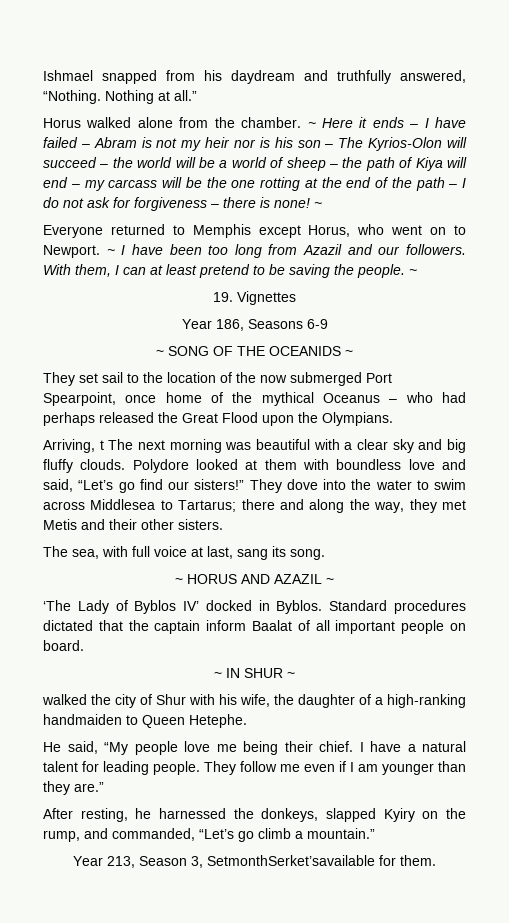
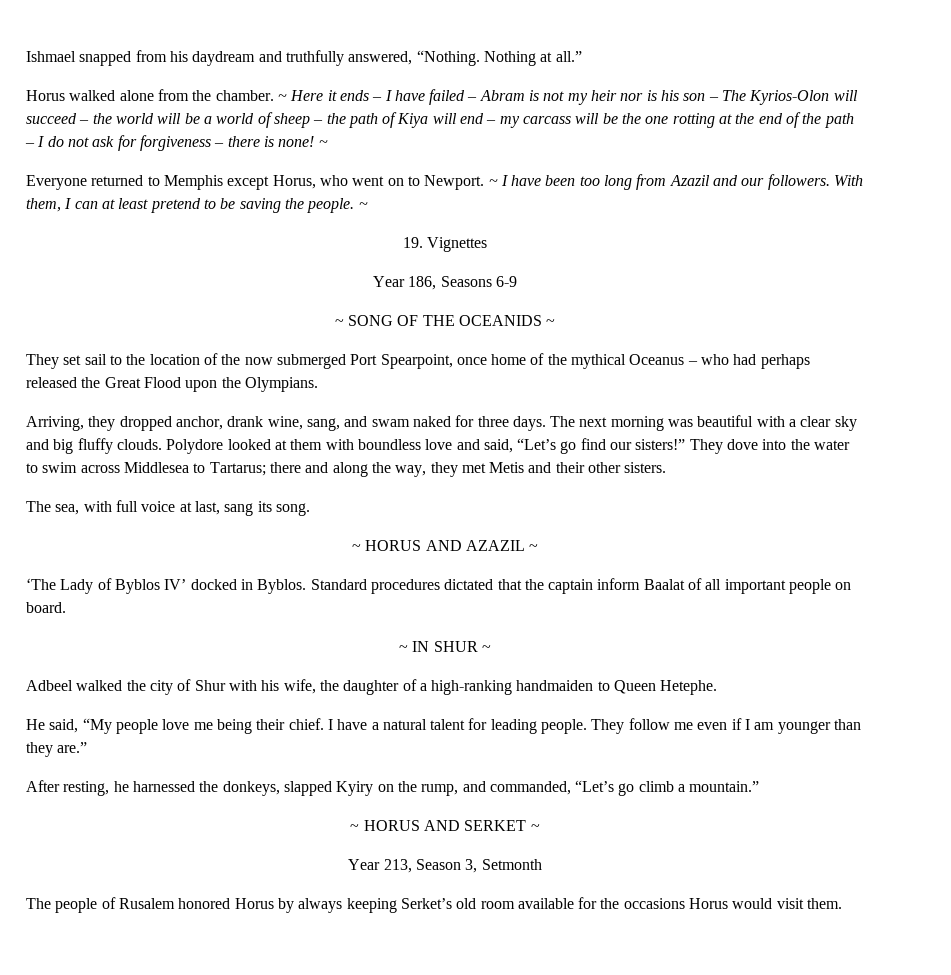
- Arriving, t The next morning was beautiful with a clear sky and big fluffy clouds.
+ Arriving, they dropped anchor, drank wine, sang, and swam naked for three days. The next morning was beautiful with a clear sky and big fluffy clouds.
- walked the city of Shur with his wife, the daughter of a high-ranking handmaiden to Queen Hetephe.
+ Adbeel walked the city of Shur with his wife, the daughter of a high-ranking handmaiden to Queen Hetephe.
+ ~ HORUS AND SERKET ~
- Year 213, Season 3, SetmonthSerket’savailable for them.
+ Year 213, Season 3, Setmonth
+ The people of Rusalem honored Horus by always keeping Serket’s old room available for the occasions Horus would visit them.

